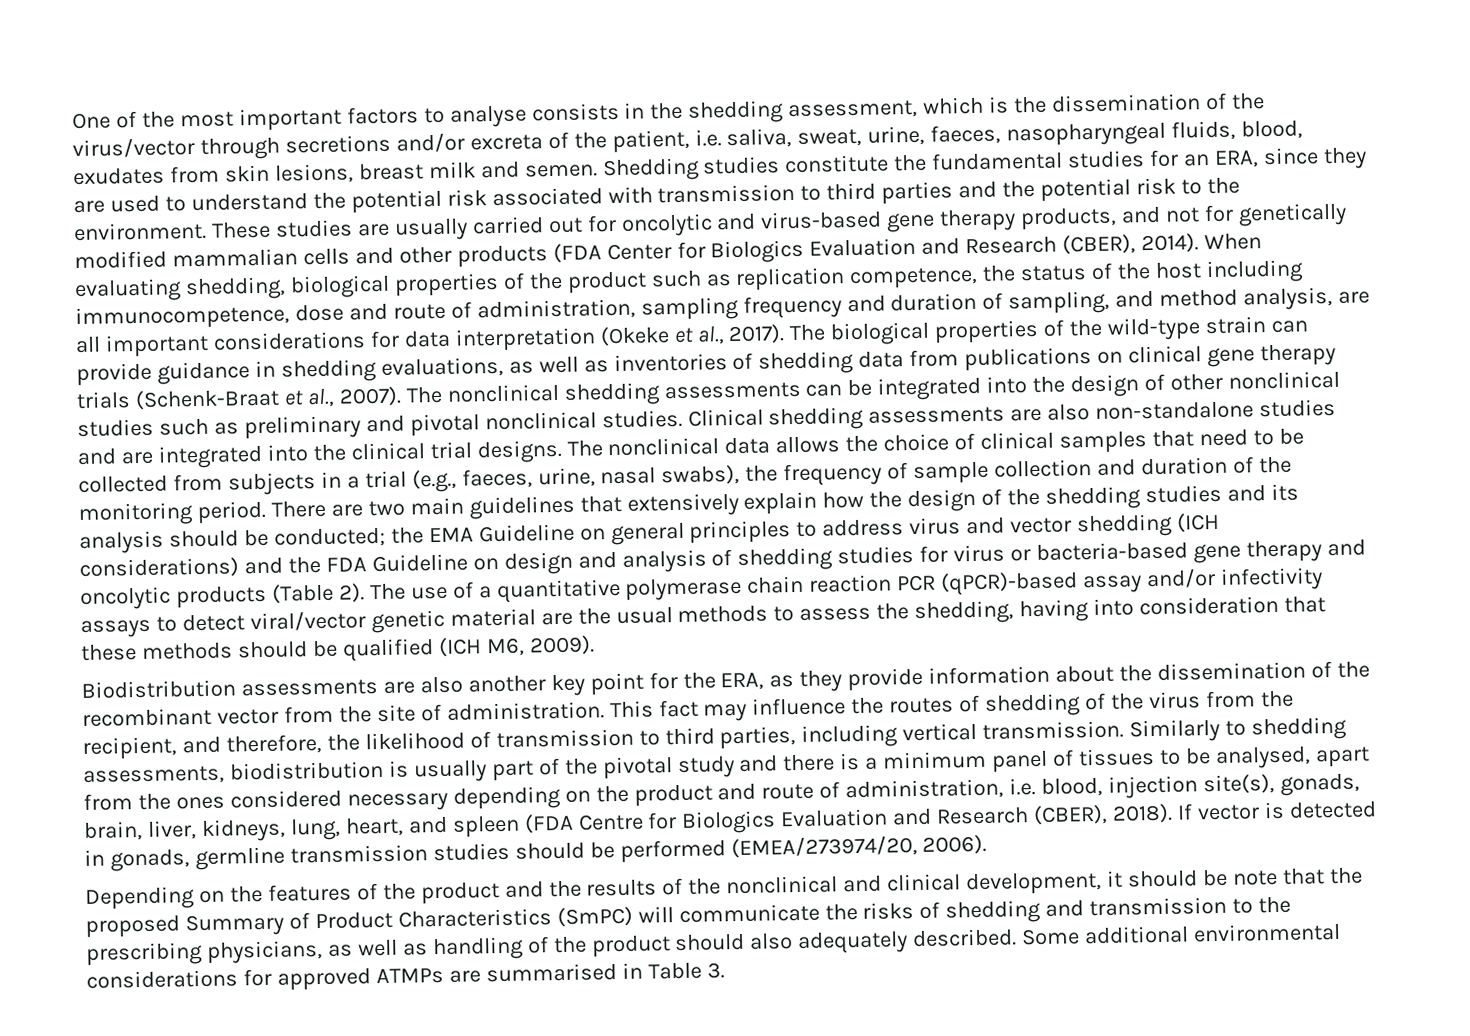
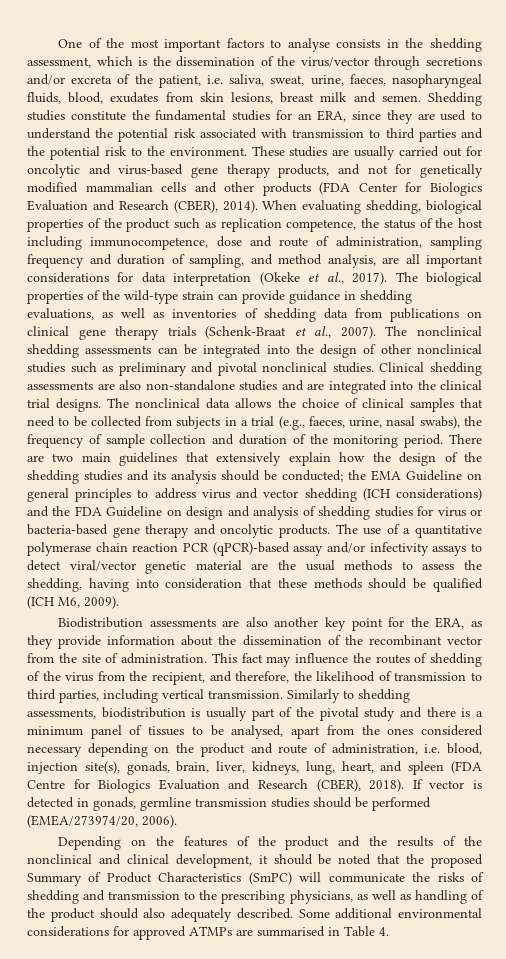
- There are two main guidelines that extensively explain how the design of the shedding studies and its analysis should be conducted; the EMA Guideline on general principles to address virus and vector shedding (ICH considerations) and the FDA Guideline on design and analysis of shedding studies for virus or bacteria-based gene therapy and oncolytic products (Table 2).
+ There are two main guidelines that extensively explain how the design of the shedding studies and its analysis should be conducted; the EMA Guideline on general principles to address virus and vector shedding (ICH considerations) and the FDA Guideline on design and analysis of shedding studies for virus or bacteria-based gene therapy and oncolytic products.
- Depending on the features of the product and the results of the nonclinical and clinical development, it should be note that the proposed Summary of Product Characteristics (SmPC) will communicate the risks of shedding and transmission to the prescribing physicians, as well as handling of the product should also adequately described.
+ Depending on the features of the product and the results of the nonclinical and clinical development, it should be noted that the proposed Summary of Product Characteristics (SmPC) will communicate the risks of shedding and transmission to the prescribing physicians, as well as handling of the product should also adequately described.
- Some additional environmental considerations for approved ATMPs are summarised in Table 3.
+ Some additional environmental considerations for approved ATMPs are summarised in Table 4.

